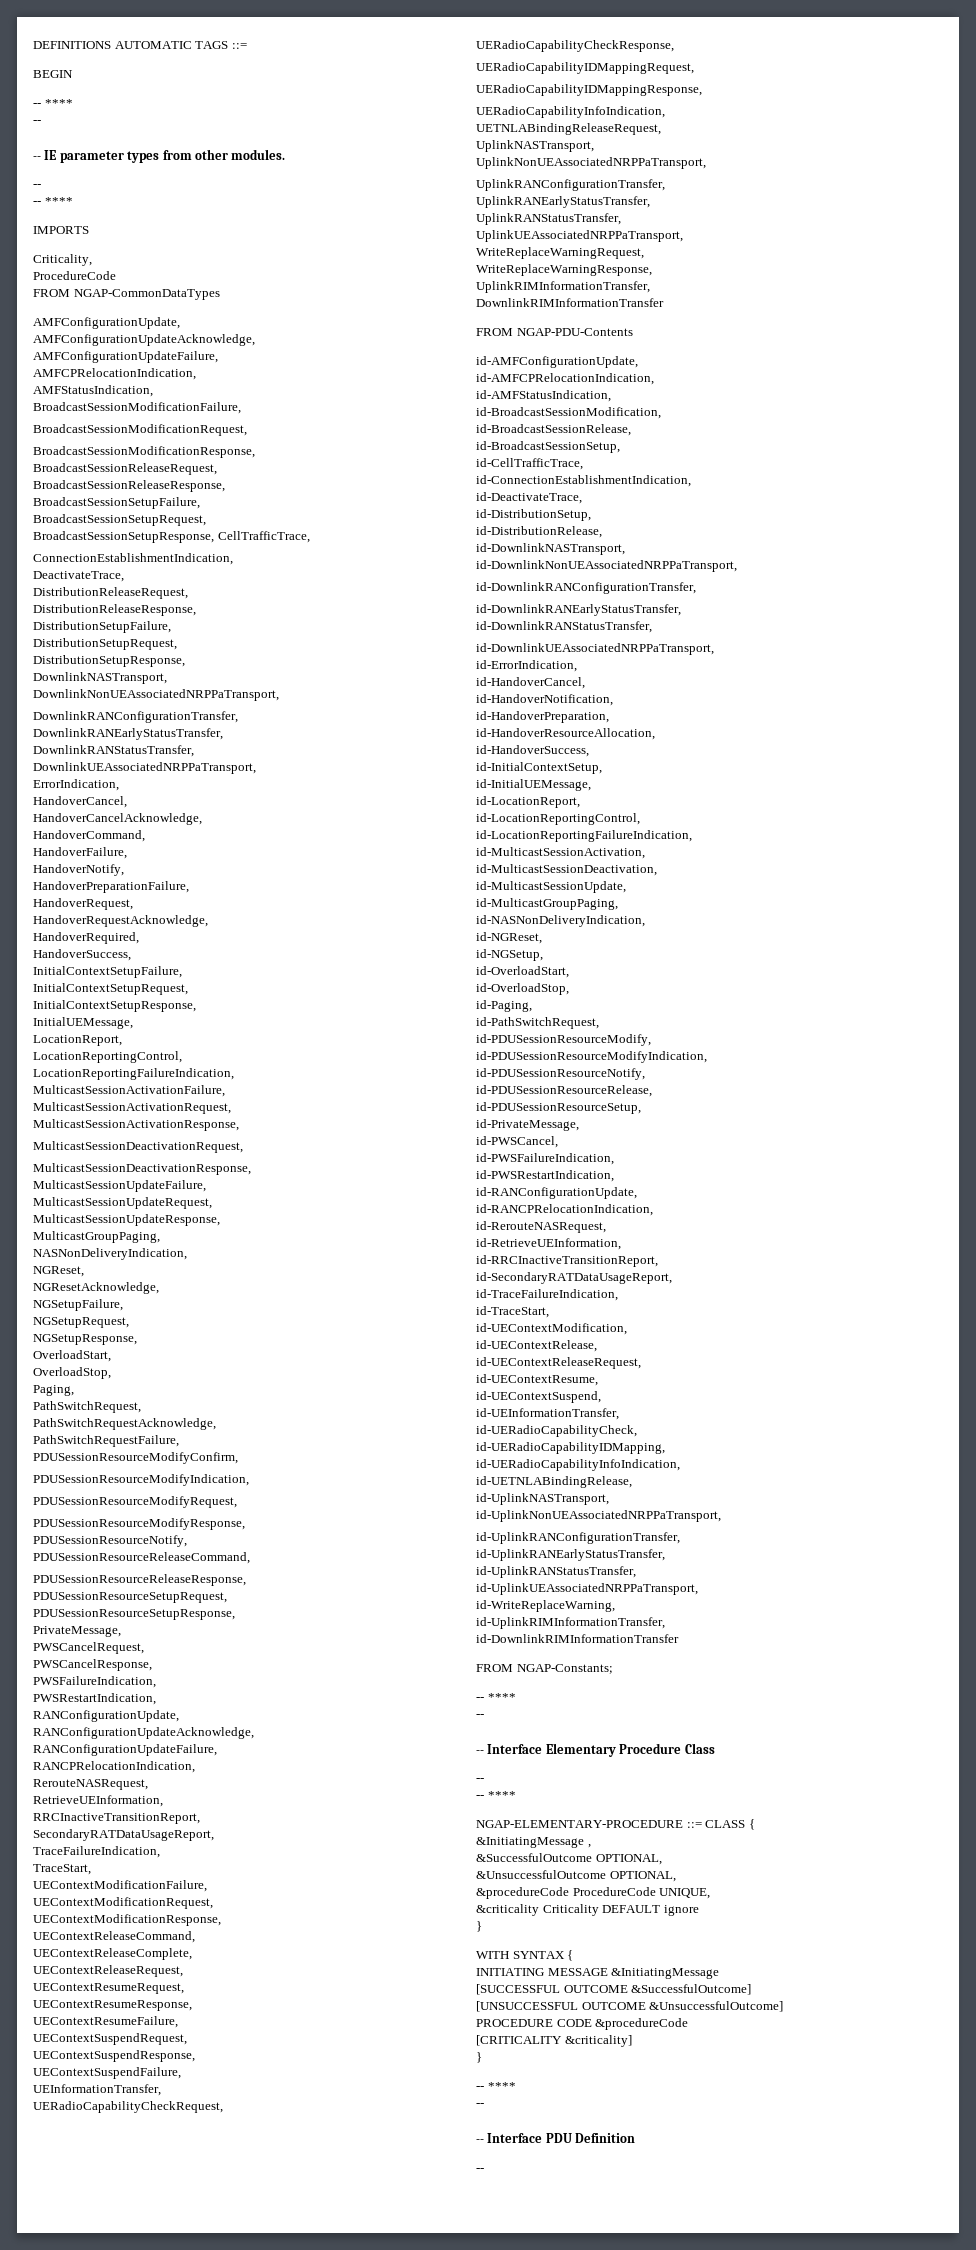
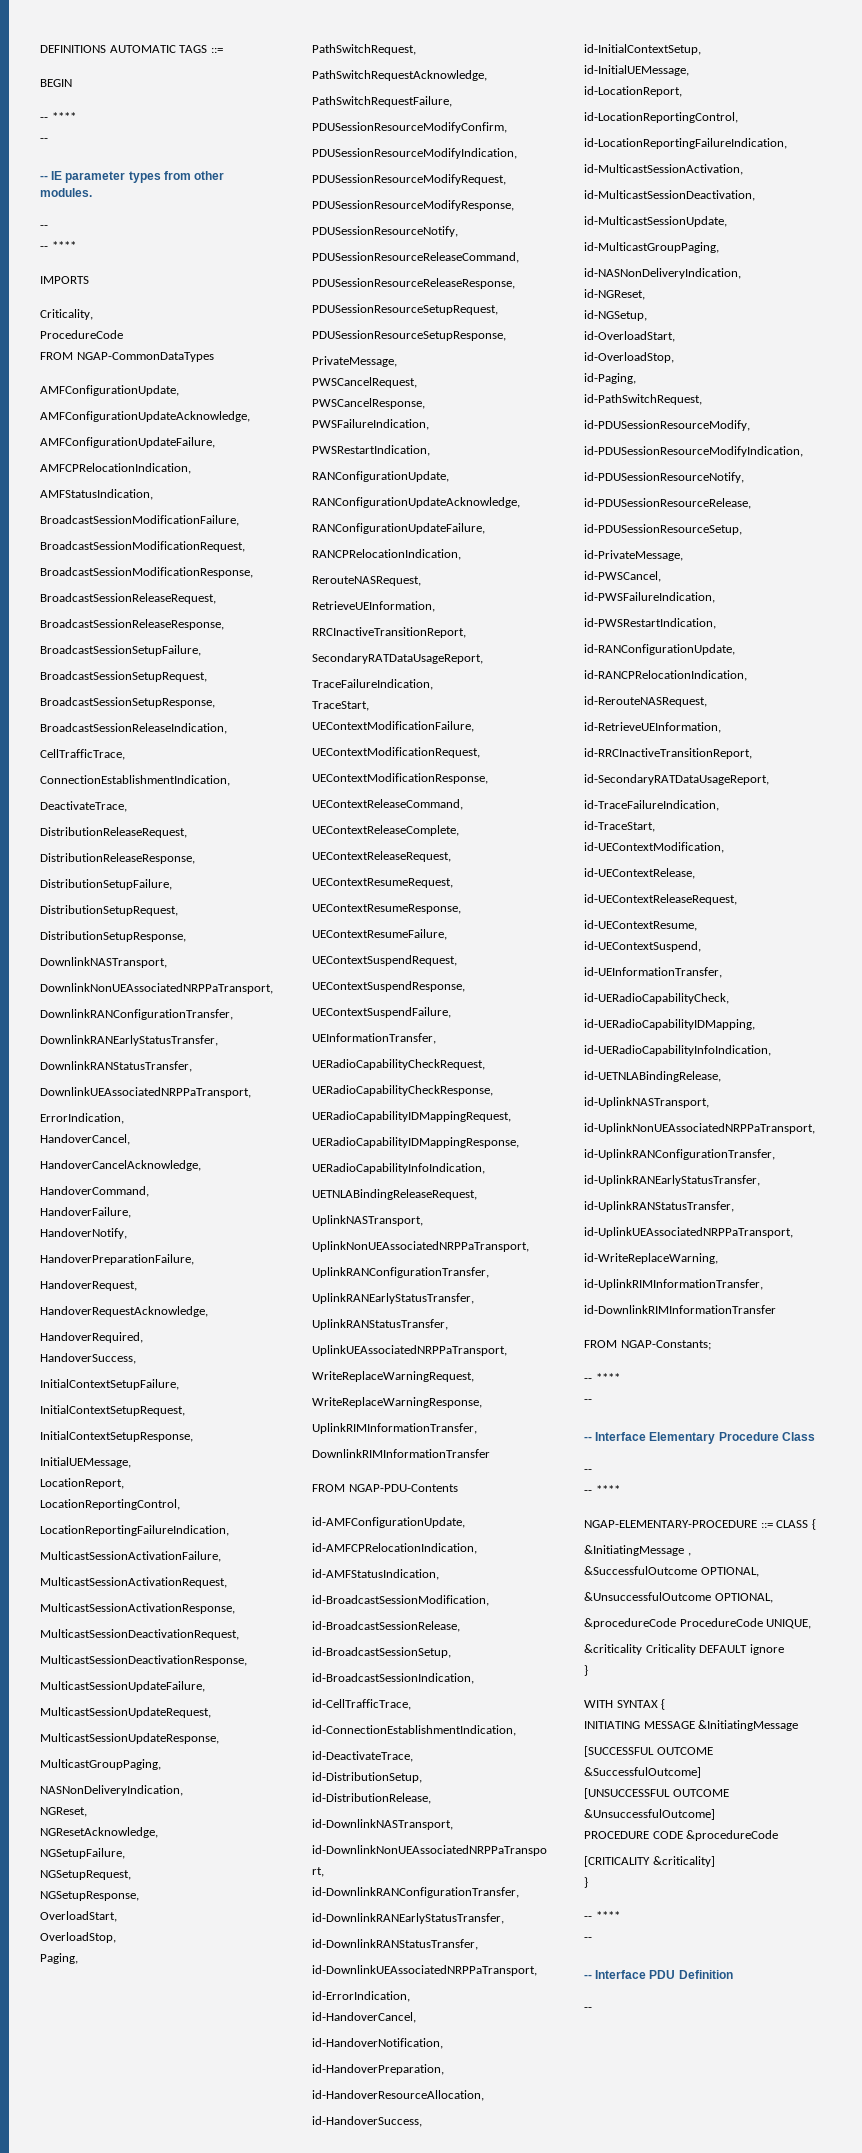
- BroadcastSessionSetupResponse, CellTrafficTrace,
+ BroadcastSessionSetupResponse,
+ BroadcastSessionReleaseIndication,
+ CellTrafficTrace,
+ id-BroadcastSessionIndication,

